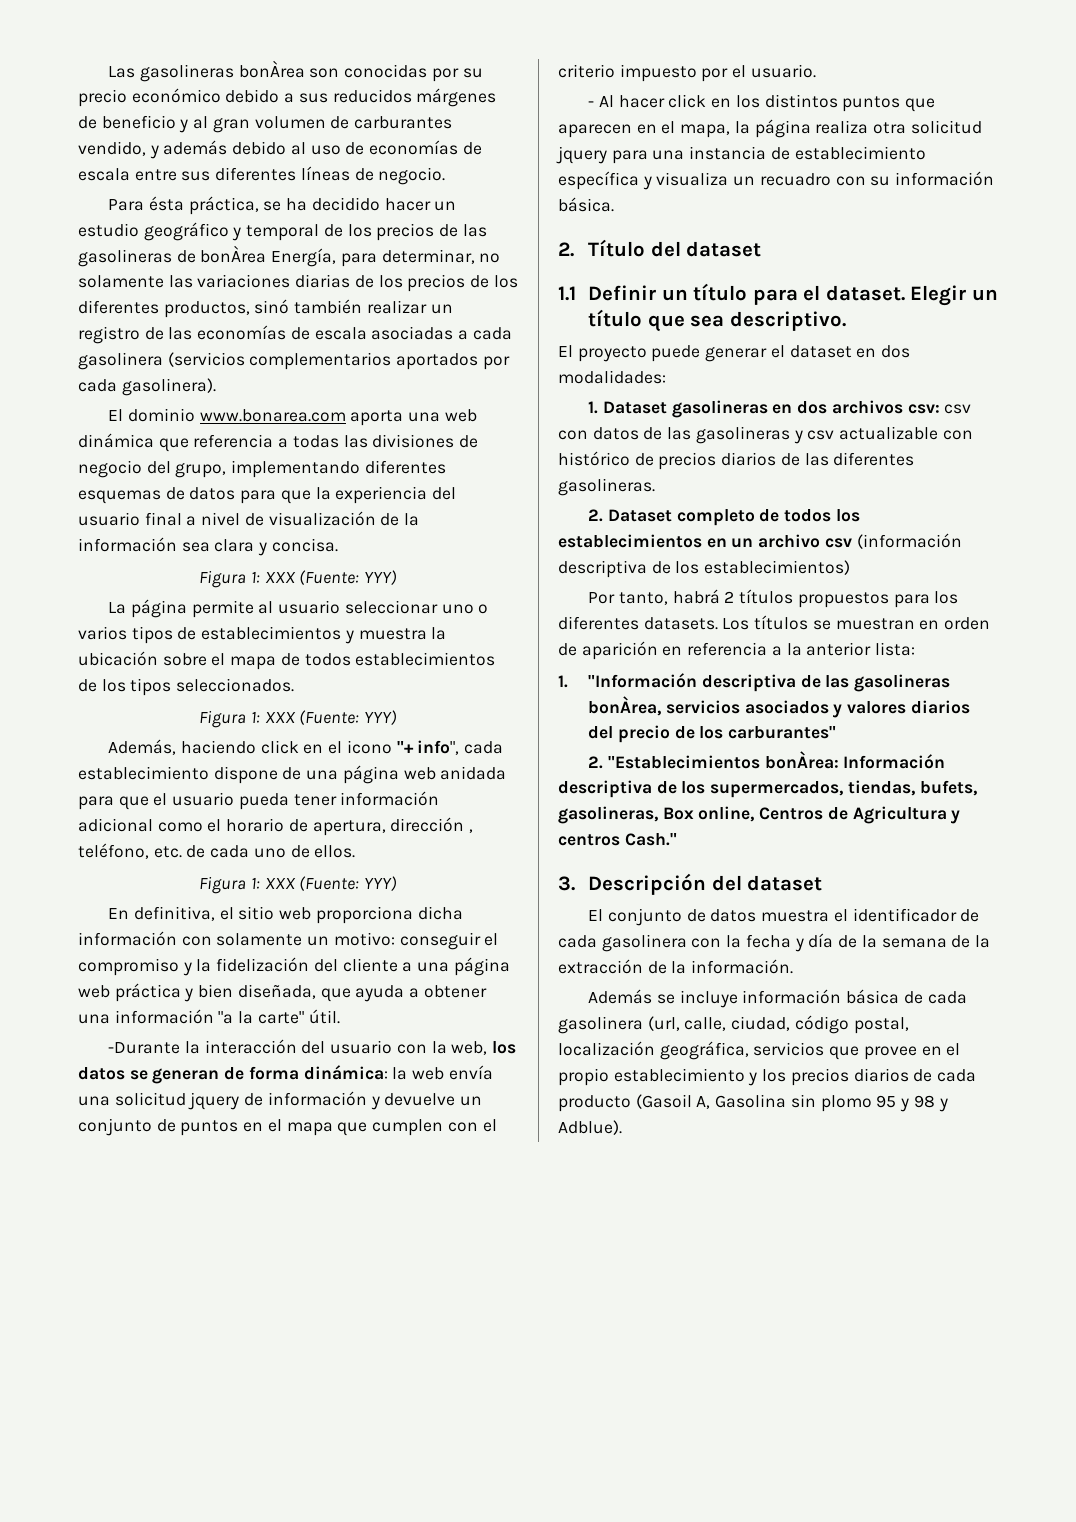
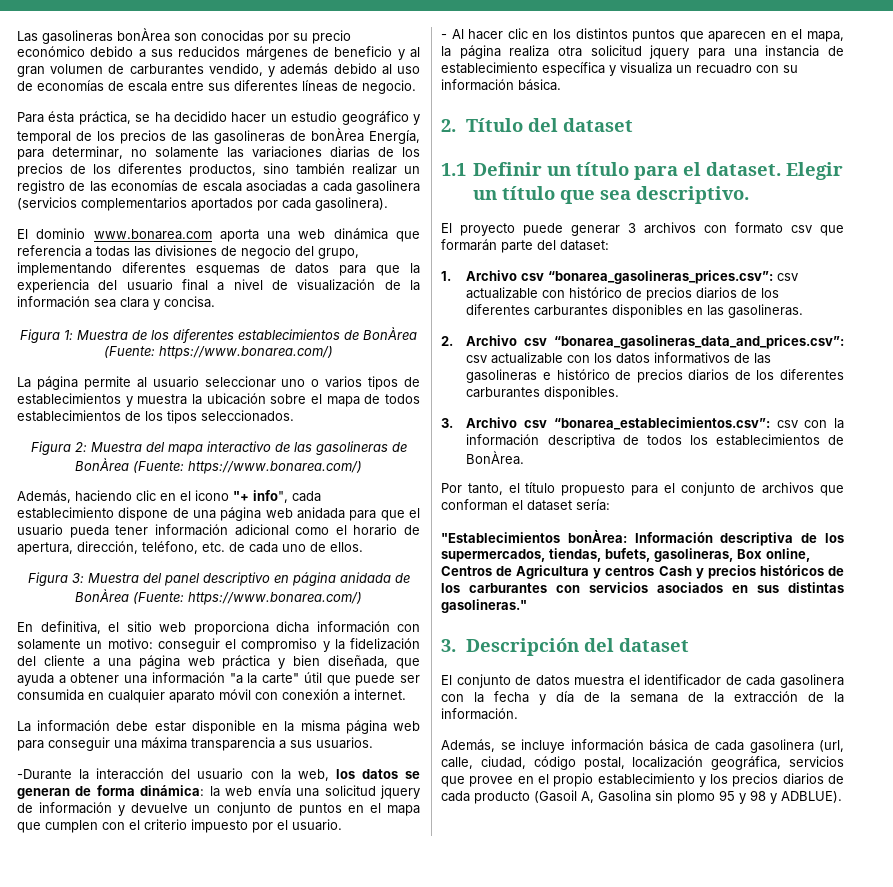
- Para ésta práctica, se ha decidido hacer un estudio geográfico y temporal de los precios de las gasolineras de bonÀrea Energía, para determinar, no solamente las variaciones diarias de los precios de los diferentes productos, sinó también realizar un registro de las economías de escala asociadas a cada gasolinera (servicios complementarios aportados por cada gasolinera).
+ Para ésta práctica, se ha decidido hacer un estudio geográfico y temporal de los precios de las gasolineras de bonÀrea Energía, para determinar, no solamente las variaciones diarias de los precios de los diferentes productos, sino también realizar un registro de las economías de escala asociadas a cada gasolinera (servicios complementarios aportados por cada gasolinera).
  El dominio www.bonarea.com aporta una web dinámica que referencia a todas las divisiones de negocio del grupo, implementando diferentes esquemas de datos para que la experiencia del usuario final a nivel de visualización de la información sea clara y concisa.
- Figura 1: XXX (Fuente: YYY)
+ Figura 1: Muestra de los diferentes establecimientos de BonÀrea (Fuente: https://www.bonarea.com/)
  La página permite al usuario seleccionar uno o varios tipos de establecimientos y muestra la ubicación sobre el mapa de todos establecimientos de los tipos seleccionados.
- Figura 1: XXX (Fuente: YYY)
+ Figura 2: Muestra del mapa interactivo de las gasolineras de BonÀrea (Fuente: https://www.bonarea.com/)
- Además, haciendo click en el icono "+ info", cada establecimiento dispone de una página web anidada para que el usuario pueda tener información adicional como el horario de apertura, dirección , teléfono, etc. de cada uno de ellos.
- Figura 1: XXX (Fuente: YYY)
+ Además, haciendo clic en el icono "+ info", cada establecimiento dispone de una página web anidada para que el usuario pueda tener información adicional como el horario de apertura, dirección, teléfono, etc. de cada uno de ellos.
+ Figura 3: Muestra del panel descriptivo en página anidada de BonÀrea (Fuente: https://www.bonarea.com/)
- En definitiva, el sitio web proporciona dicha información con solamente un motivo: conseguir el compromiso y la fidelización del cliente a una página web práctica y bien diseñada, que ayuda a obtener una información "a la carte" útil.
+ En definitiva, el sitio web proporciona dicha información con solamente un motivo: conseguir el compromiso y la fidelización del cliente a una página web práctica y bien diseñada, que ayuda a obtener una información "a la carte" útil que puede ser consumida en cualquier aparato móvil con conexión a internet.
+ La información debe estar disponible en la misma página web para conseguir una máxima transparencia a sus usuarios.
- - Al hacer click en los distintos puntos que aparecen en el mapa, la página realiza otra solicitud jquery para una instancia de establecimiento específica y visualiza un recuadro con su información básica.
+ - Al hacer clic en los distintos puntos que aparecen en el mapa, la página realiza otra solicitud jquery para una instancia de establecimiento específica y visualiza un recuadro con su información básica.
- El proyecto puede generar el dataset en dos modalidades:
- 1. Dataset gasolineras en dos archivos csv: csv con datos de las gasolineras y csv actualizable con histórico de precios diarios de las diferentes gasolineras.
- 2. Dataset completo de todos los establecimientos en un archivo csv (información descriptiva de los establecimientos)
- Por tanto, habrá 2 títulos propuestos para los diferentes datasets. Los títulos se muestran en orden de aparición en referencia a la anterior lista:
- 1. "Información descriptiva de las gasolineras bonÀrea, servicios asociados y valores diarios del precio de los carburantes"
- 2. "Establecimientos bonÀrea: Información descriptiva de los supermercados, tiendas, bufets, gasolineras, Box online, Centros de Agricultura y centros Cash."
+ El proyecto puede generar 3 archivos con formato csv que formarán parte del dataset:
+ 1. Archivo csv “bonarea_gasolineras_prices.csv”: csv actualizable con histórico de precios diarios de los diferentes carburantes disponibles en las gasolineras.
+ 2. Archivo csv “bonarea_gasolineras_data_and_prices.csv”: csv actualizable con los datos informativos de las gasolineras e histórico de precios diarios de los diferentes carburantes disponibles.
+ 3. Archivo csv “bonarea_establecimientos.csv”: csv con la información descriptiva de todos los establecimientos de BonÀrea.
+ Por tanto, el título propuesto para el conjunto de archivos que conforman el dataset sería:
+ "Establecimientos bonÀrea: Información descriptiva de los supermercados, tiendas, bufets, gasolineras, Box online, Centros de Agricultura y centros Cash y precios históricos de los carburantes con servicios asociados en sus distintas gasolineras."
- Además se incluye información básica de cada gasolinera (url, calle, ciudad, código postal, localización geográfica, servicios que provee en el propio establecimiento y los precios diarios de cada producto (Gasoil A, Gasolina sin plomo 95 y 98 y Adblue).
+ Además, se incluye información básica de cada gasolinera (url, calle, ciudad, código postal, localización geográfica, servicios que provee en el propio establecimiento y los precios diarios de cada producto (Gasoil A, Gasolina sin plomo 95 y 98 y ADBLUE).

